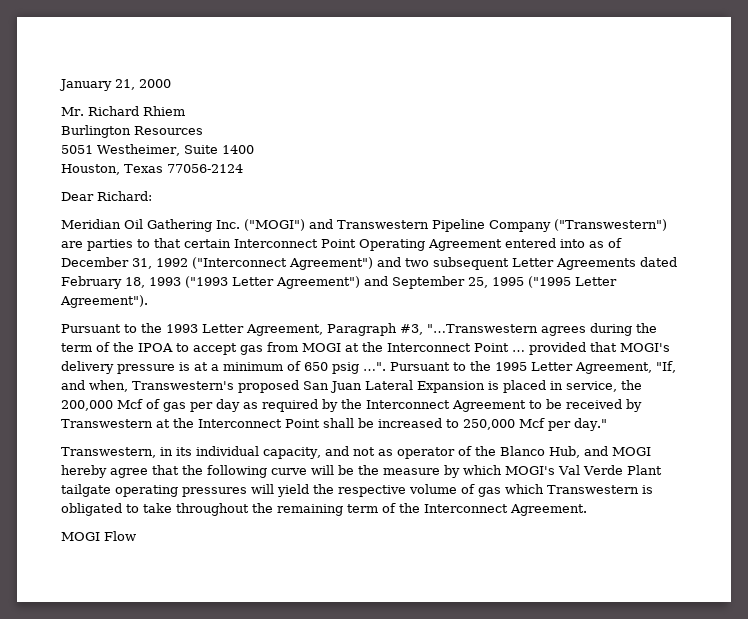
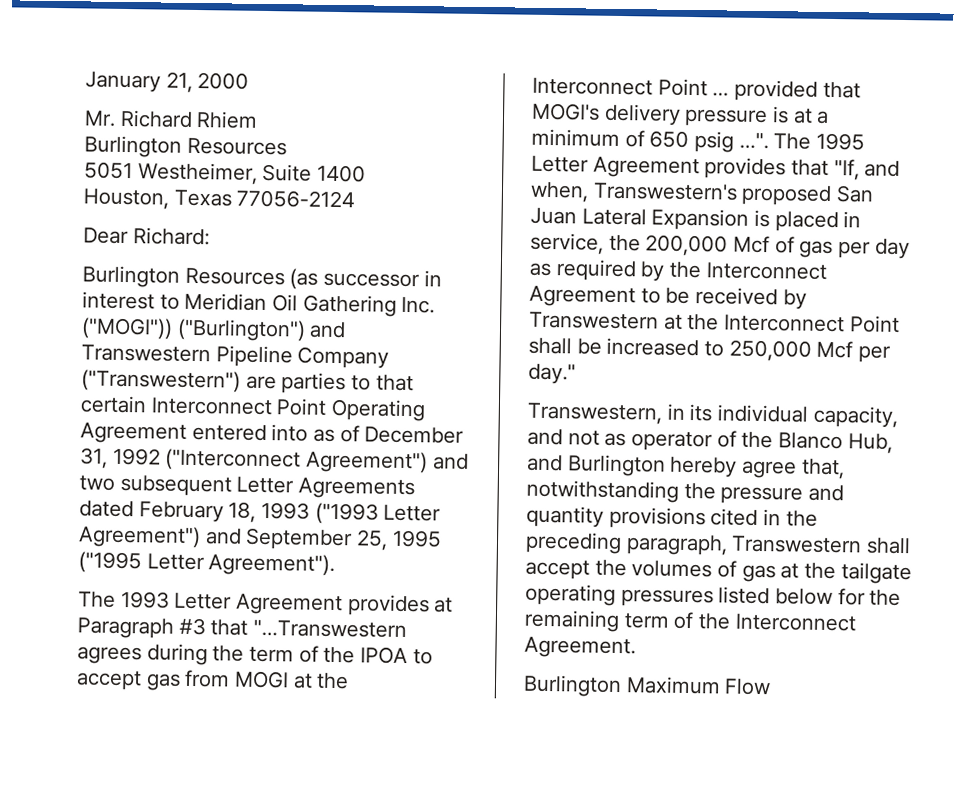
- Meridian Oil Gathering Inc. ("MOGI") and Transwestern Pipeline Company ("Transwestern") are parties to that certain Interconnect Point Operating Agreement entered into as of December 31, 1992 ("Interconnect Agreement") and two subsequent Letter Agreements dated February 18, 1993 ("1993 Letter Agreement") and September 25, 1995 ("1995 Letter Agreement").
+ Burlington Resources (as successor in interest to Meridian Oil Gathering Inc. ("MOGI")) ("Burlington") and Transwestern Pipeline Company ("Transwestern") are parties to that certain Interconnect Point Operating Agreement entered into as of December 31, 1992 ("Interconnect Agreement") and two subsequent Letter Agreements dated February 18, 1993 ("1993 Letter Agreement") and September 25, 1995 ("1995 Letter Agreement").
- Pursuant to the 1993 Letter Agreement, Paragraph #3, "…Transwestern agrees during the term of the IPOA to accept gas from MOGI at the Interconnect Point … provided that MOGI's delivery pressure is at a minimum of 650 psig …".
+ The 1993 Letter Agreement provides at Paragraph #3 that "…Transwestern agrees during the term of the IPOA to accept gas from MOGI at the Interconnect Point … provided that MOGI's delivery pressure is at a minimum of 650 psig …".
- Pursuant to the 1995 Letter Agreement, "If, and when, Transwestern's proposed San Juan Lateral Expansion is placed in service, the 200,000 Mcf of gas per day as required by the Interconnect Agreement to be received by Transwestern at the Interconnect Point shall be increased to 250,000 Mcf per day."
+ The 1995 Letter Agreement provides that "If, and when, Transwestern's proposed San Juan Lateral Expansion is placed in service, the 200,000 Mcf of gas per day as required by the Interconnect Agreement to be received by Transwestern at the Interconnect Point shall be increased to 250,000 Mcf per day."
- Transwestern, in its individual capacity, and not as operator of the Blanco Hub, and MOGI hereby agree that the following curve will be the measure by which MOGI's Val Verde Plant tailgate operating pressures will yield the respective volume of gas which Transwestern is obligated to take throughout the remaining term of the Interconnect Agreement.
+ Transwestern, in its individual capacity, and not as operator of the Blanco Hub, and Burlington hereby agree that, notwithstanding the pressure and quantity provisions cited in the preceding paragraph, Transwestern shall accept the volumes of gas at the tailgate operating pressures listed below for the remaining term of the Interconnect Agreement.
- MOGI Flow
+ Burlington Maximum Flow

